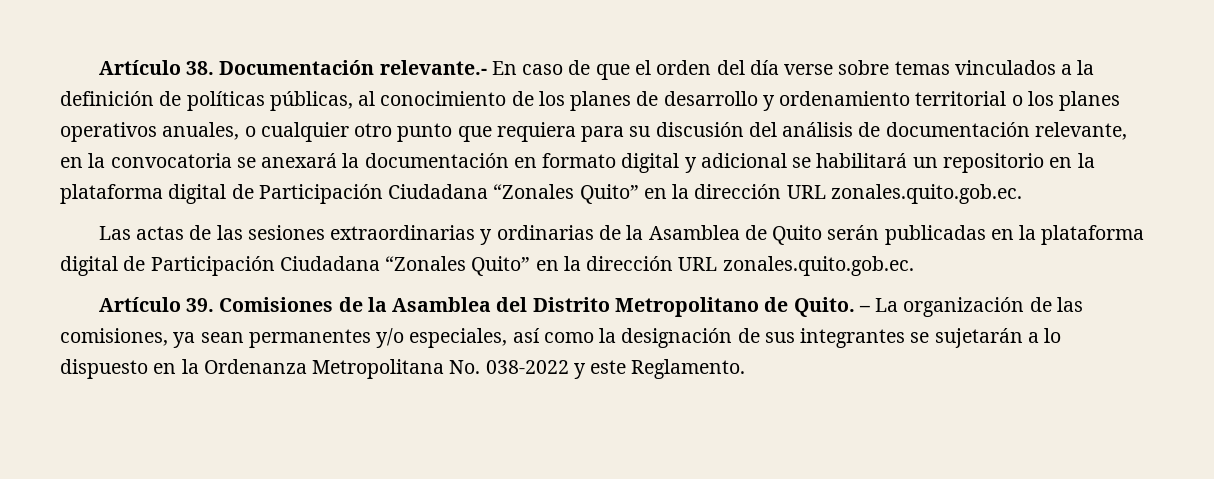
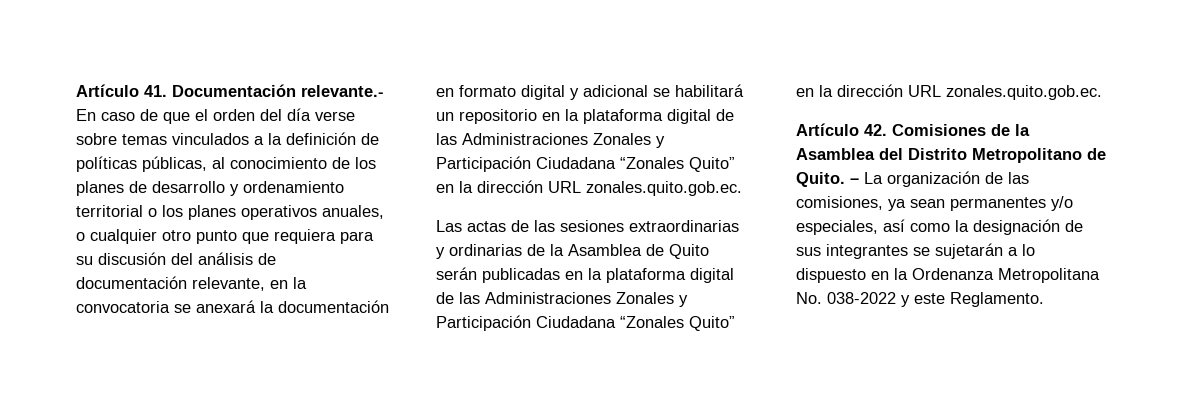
- Artículo 38. Documentación relevante.- En caso de que el orden del día verse sobre temas vinculados a la definición de políticas públicas, al conocimiento de los planes de desarrollo y ordenamiento territorial o los planes operativos anuales, o cualquier otro punto que requiera para su discusión del análisis de documentación relevante, en la convocatoria se anexará la documentación en formato digital y adicional se habilitará un repositorio en la plataforma digital de Participación Ciudadana “Zonales Quito” en la dirección URL zonales.quito.gob.ec.
+ Artículo 41. Documentación relevante.- En caso de que el orden del día verse sobre temas vinculados a la definición de políticas públicas, al conocimiento de los planes de desarrollo y ordenamiento territorial o los planes operativos anuales, o cualquier otro punto que requiera para su discusión del análisis de documentación relevante, en la convocatoria se anexará la documentación en formato digital y adicional se habilitará un repositorio en la plataforma digital de las Administraciones Zonales y Participación Ciudadana “Zonales Quito” en la dirección URL zonales.quito.gob.ec.
- Las actas de las sesiones extraordinarias y ordinarias de la Asamblea de Quito serán publicadas en la plataforma digital de Participación Ciudadana “Zonales Quito” en la dirección URL zonales.quito.gob.ec.
+ Las actas de las sesiones extraordinarias y ordinarias de la Asamblea de Quito serán publicadas en la plataforma digital de las Administraciones Zonales y Participación Ciudadana “Zonales Quito” en la dirección URL zonales.quito.gob.ec.
- Artículo 39. Comisiones de la Asamblea del Distrito Metropolitano de Quito.
+ Artículo 42. Comisiones de la Asamblea del Distrito Metropolitano de Quito.

